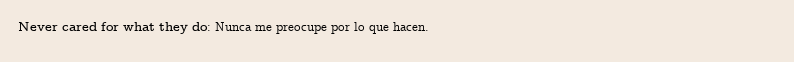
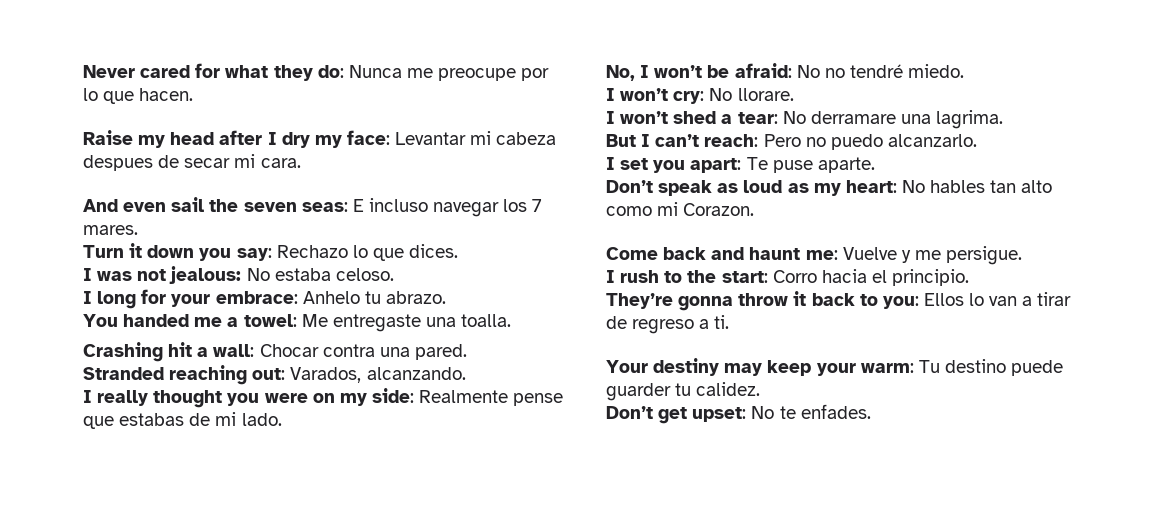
+ Raise my head after I dry my face: Levantar mi cabeza despues de secar mi cara.
+ And even sail the seven seas: E incluso navegar los 7 mares.
+ Turn it down you say: Rechazo lo que dices.
+ I was not jealous: No estaba celoso.
+ I long for your embrace: Anhelo tu abrazo.
+ You handed me a towel: Me entregaste una toalla.
+ Crashing hit a wall: Chocar contra una pared.
+ Stranded reaching out: Varados, alcanzando.
+ I really thought you were on my side: Realmente pense que estabas de mi lado.
+ No, I won’t be afraid: No no tendré miedo.
+ I won’t cry: No llorare.
+ I won’t shed a tear: No derramare una lagrima.
+ But I can’t reach: Pero no puedo alcanzarlo.
+ I set you apart: Te puse aparte.
+ Don’t speak as loud as my heart: No hables tan alto como mi Corazon.
+ Come back and haunt me: Vuelve y me persigue.
+ I rush to the start: Corro hacia el principio.
+ They’re gonna throw it back to you: Ellos lo van a tirar de regreso a ti.
+ Your destiny may keep your warm: Tu destino puede guarder tu calidez.
+ Don’t get upset: No te enfades.

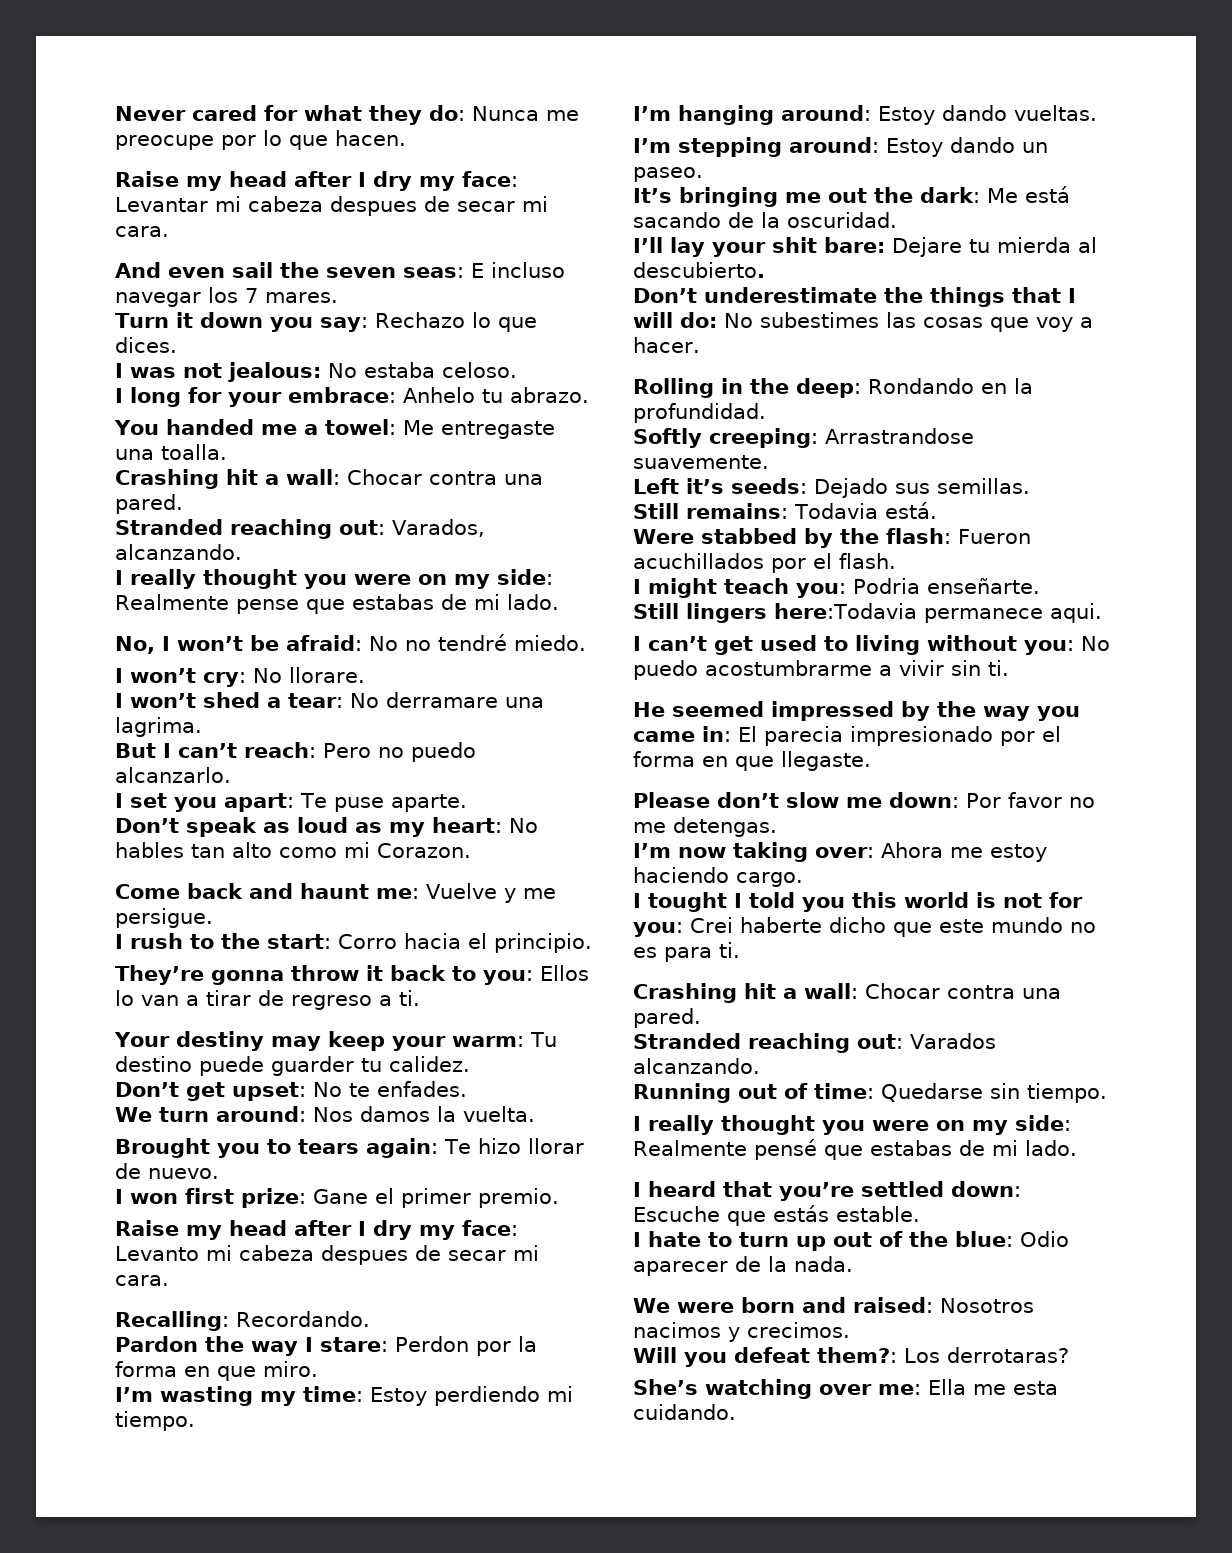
+ We turn around: Nos damos la vuelta.
+ Brought you to tears again: Te hizo llorar de nuevo.
+ I won first prize: Gane el primer premio.
+ Raise my head after I dry my face: Levanto mi cabeza despues de secar mi cara.
+ Recalling: Recordando.
+ Pardon the way I stare: Perdon por la forma en que miro.
+ I’m wasting my time: Estoy perdiendo mi tiempo.
+ I’m hanging around: Estoy dando vueltas.
+ I’m stepping around: Estoy dando un paseo.
+ It’s bringing me out the dark: Me está sacando de la oscuridad.
+ I’ll lay your shit bare: Dejare tu mierda al descubierto.
+ Don’t underestimate the things that I will do: No subestimes las cosas que voy a hacer.
+ Rolling in the deep: Rondando en la profundidad.
+ Softly creeping: Arrastrandose suavemente.
+ Left it’s seeds: Dejado sus semillas.
+ Still remains: Todavia está.
+ Were stabbed by the flash: Fueron acuchillados por el flash.
+ I might teach you: Podria enseñarte.
+ Still lingers here:Todavia permanece aqui.
+ I can’t get used to living without you: No puedo acostumbrarme a vivir sin ti.
+ He seemed impressed by the way you came in: El parecia impresionado por el forma en que llegaste.
+ Please don’t slow me down: Por favor no me detengas.
+ I’m now taking over: Ahora me estoy haciendo cargo.
+ I tought I told you this world is not for you: Crei haberte dicho que este mundo no es para ti.
+ Crashing hit a wall: Chocar contra una pared.
+ Stranded reaching out: Varados alcanzando.
+ Running out of time: Quedarse sin tiempo.
+ I really thought you were on my side: Realmente pensé que estabas de mi lado.
+ I heard that you’re settled down: Escuche que estás estable.
+ I hate to turn up out of the blue: Odio aparecer de la nada.
+ We were born and raised: Nosotros nacimos y crecimos.
+ Will you defeat them?: Los derrotaras?
+ She’s watching over me: Ella me esta cuidando.

